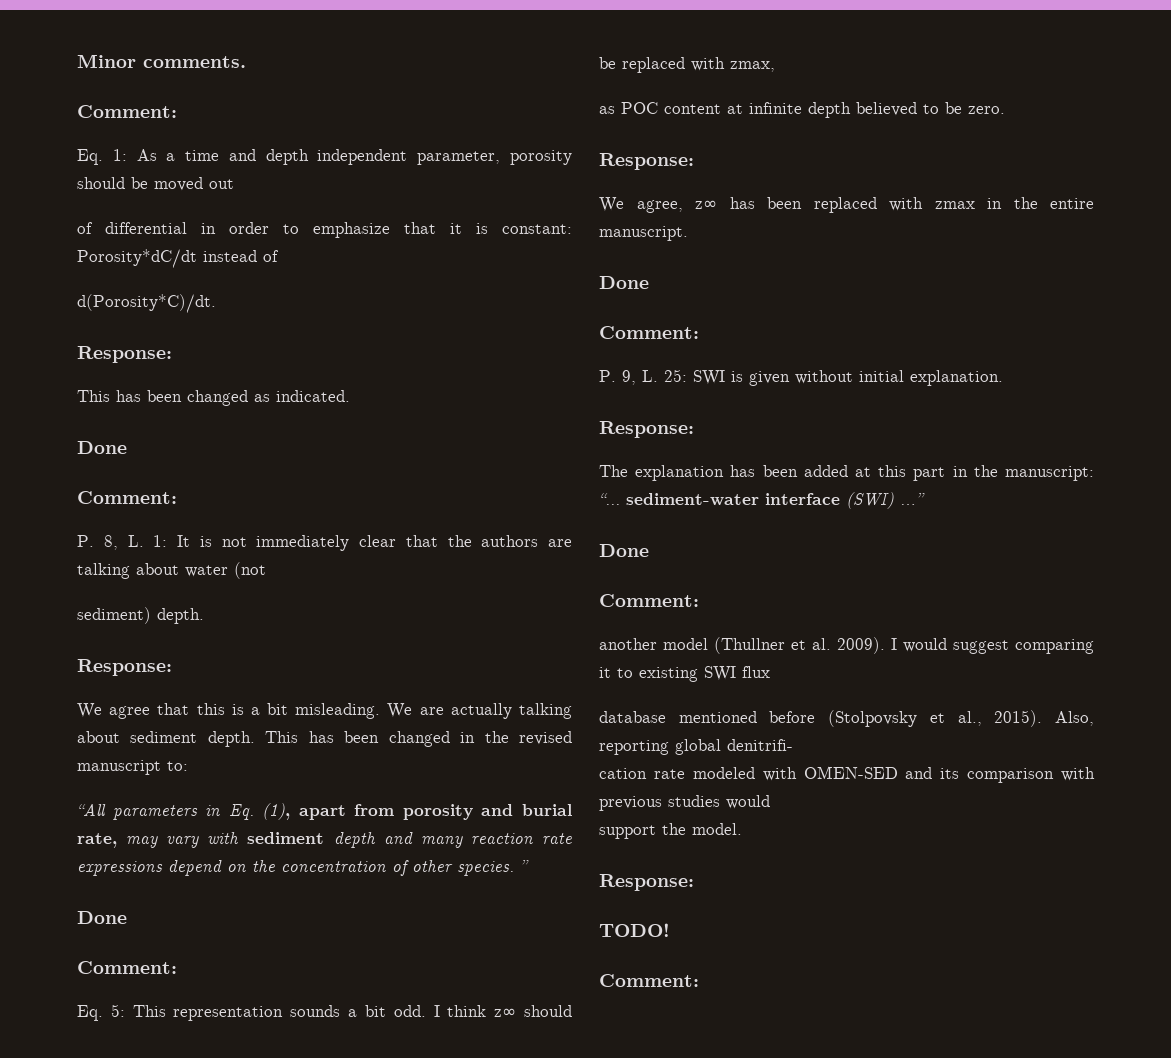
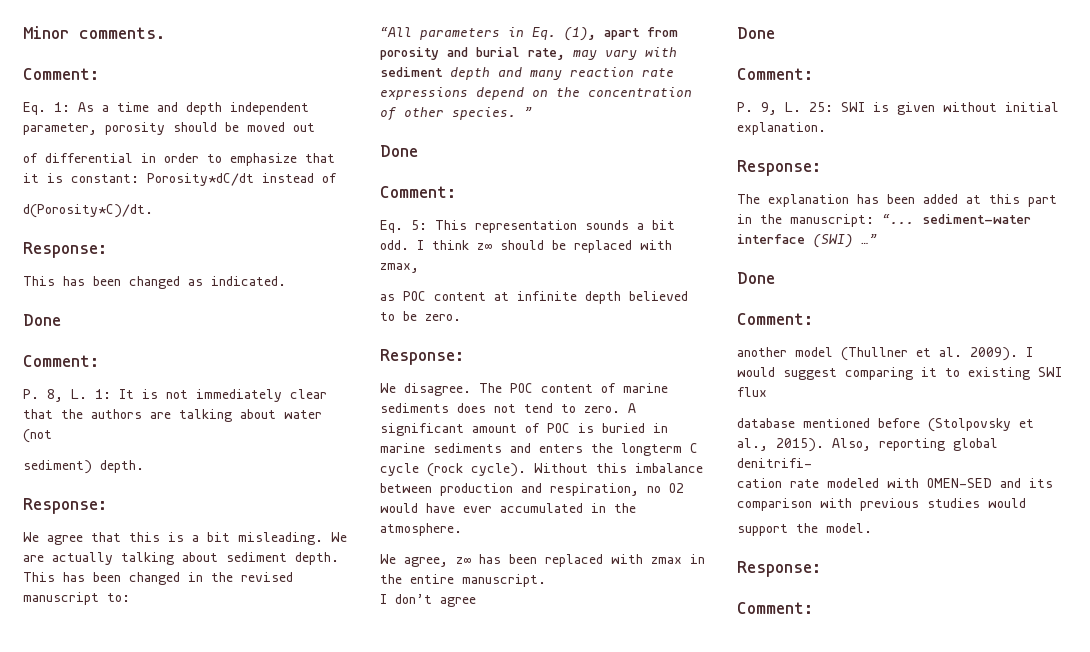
+ We disagree. The POC content of marine sediments does not tend to zero. A significant amount of POC is buried in marine sediments and enters the longterm C cycle (rock cycle). Without this imbalance between production and respiration, no O2 would have ever accumulated in the atmosphere.
+ I don’t agree
- TODO!

